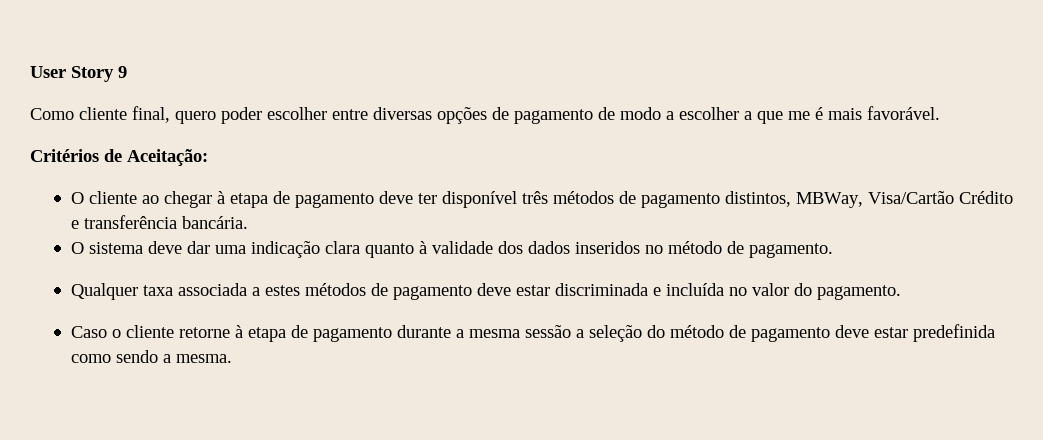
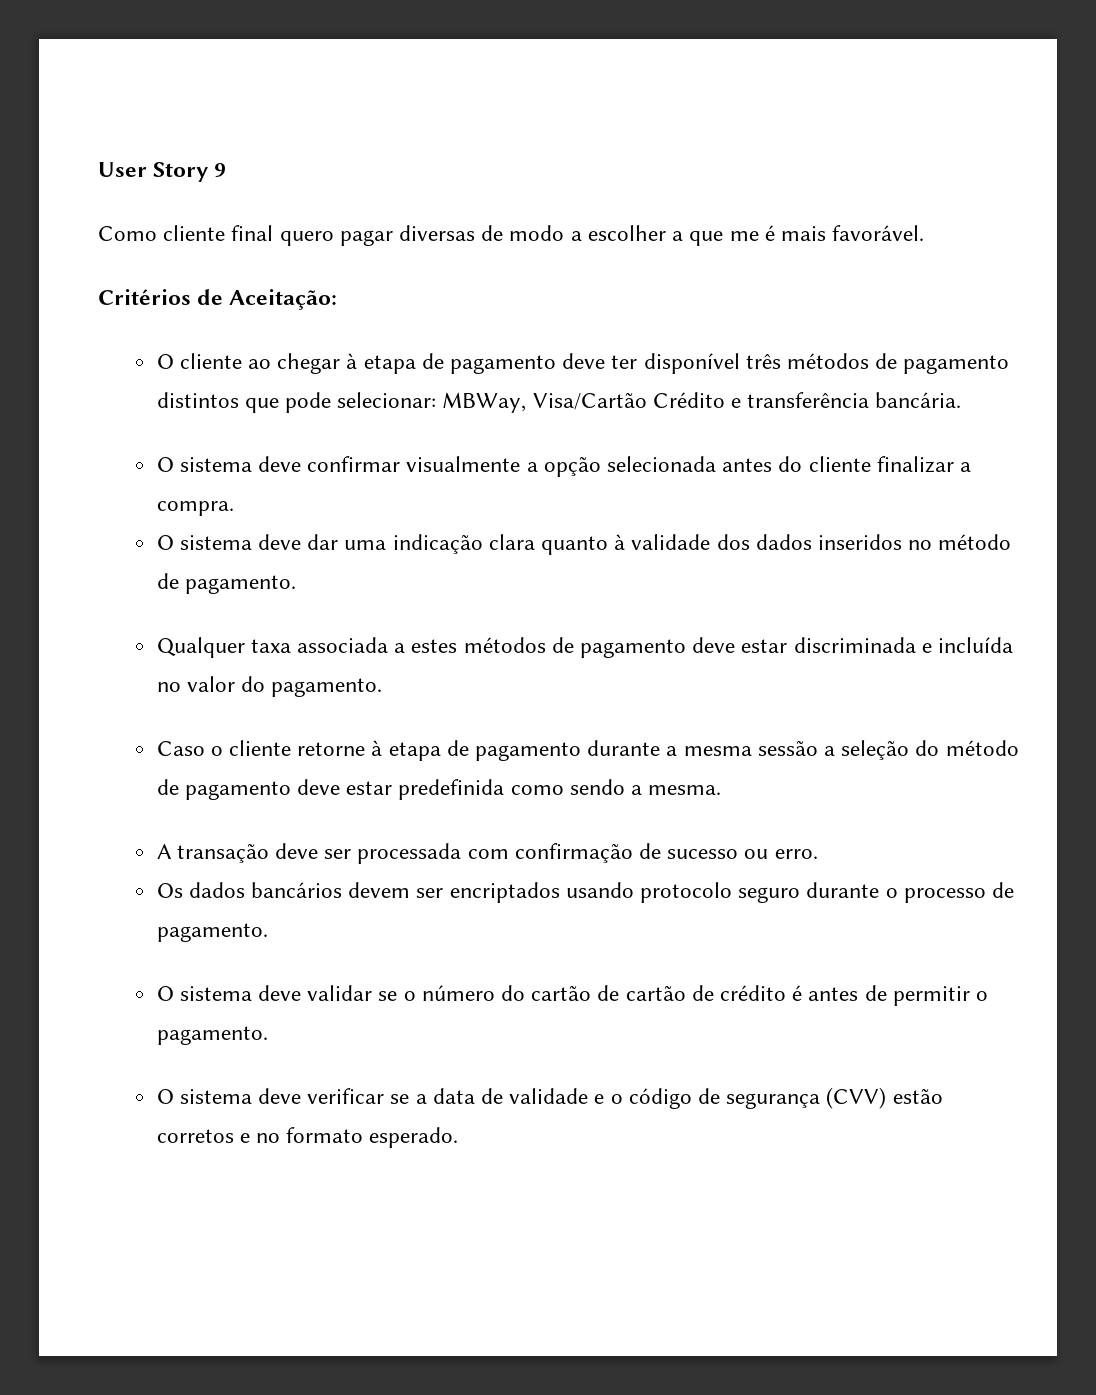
- Como cliente final, quero poder escolher entre diversas opções de pagamento de modo a escolher a que me é mais favorável.
+ Como cliente final quero pagar diversas de modo a escolher a que me é mais favorável.
- O cliente ao chegar à etapa de pagamento deve ter disponível três métodos de pagamento distintos, MBWay, Visa/Cartão Crédito e transferência bancária.
+ O cliente ao chegar à etapa de pagamento deve ter disponível três métodos de pagamento distintos que pode selecionar: MBWay, Visa/Cartão Crédito e transferência bancária.
+ O sistema deve confirmar visualmente a opção selecionada antes do cliente finalizar a compra.
+ A transação deve ser processada com confirmação de sucesso ou erro.
+ Os dados bancários devem ser encriptados usando protocolo seguro durante o processo de pagamento.
+ O sistema deve validar se o número do cartão de cartão de crédito é antes de permitir o pagamento.
+ O sistema deve verificar se a data de validade e o código de segurança (CVV) estão corretos e no formato esperado.

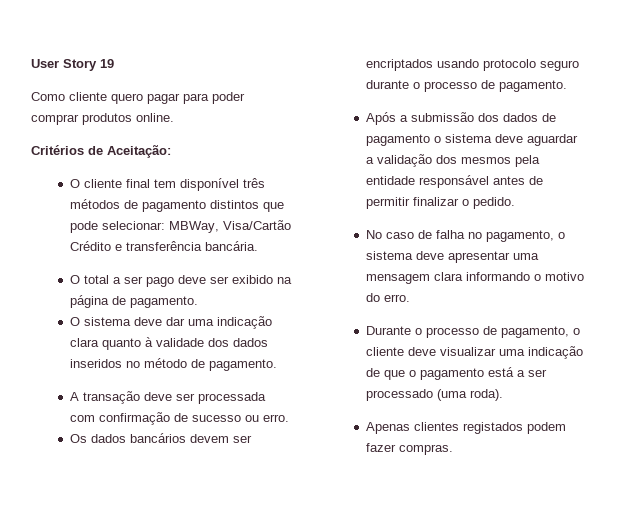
- User Story 9
+ User Story 19
- Como cliente final quero pagar diversas de modo a escolher a que me é mais favorável.
+ Como cliente quero pagar para poder comprar produtos online.
- O cliente ao chegar à etapa de pagamento deve ter disponível três métodos de pagamento distintos que pode selecionar: MBWay, Visa/Cartão Crédito e transferência bancária.
+ O cliente final tem disponível três métodos de pagamento distintos que pode selecionar: MBWay, Visa/Cartão Crédito e transferência bancária.
- O sistema deve confirmar visualmente a opção selecionada antes do cliente finalizar a compra.
+ O total a ser pago deve ser exibido na página de pagamento.
- Qualquer taxa associada a estes métodos de pagamento deve estar discriminada e incluída no valor do pagamento.
- Caso o cliente retorne à etapa de pagamento durante a mesma sessão a seleção do método de pagamento deve estar predefinida como sendo a mesma.
- O sistema deve validar se o número do cartão de cartão de crédito é antes de permitir o pagamento.
- O sistema deve verificar se a data de validade e o código de segurança (CVV) estão corretos e no formato esperado.
+ Após a submissão dos dados de pagamento o sistema deve aguardar a validação dos mesmos pela entidade responsável antes de permitir finalizar o pedido.
+ No caso de falha no pagamento, o sistema deve apresentar uma mensagem clara informando o motivo do erro.
+ Durante o processo de pagamento, o cliente deve visualizar uma indicação de que o pagamento está a ser processado (uma roda).
+ Apenas clientes registados podem fazer compras.

